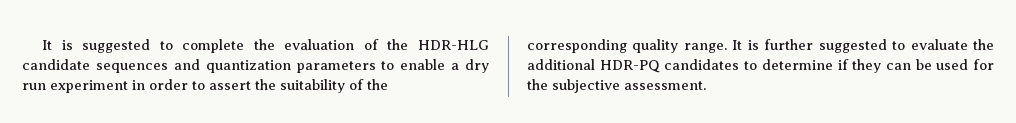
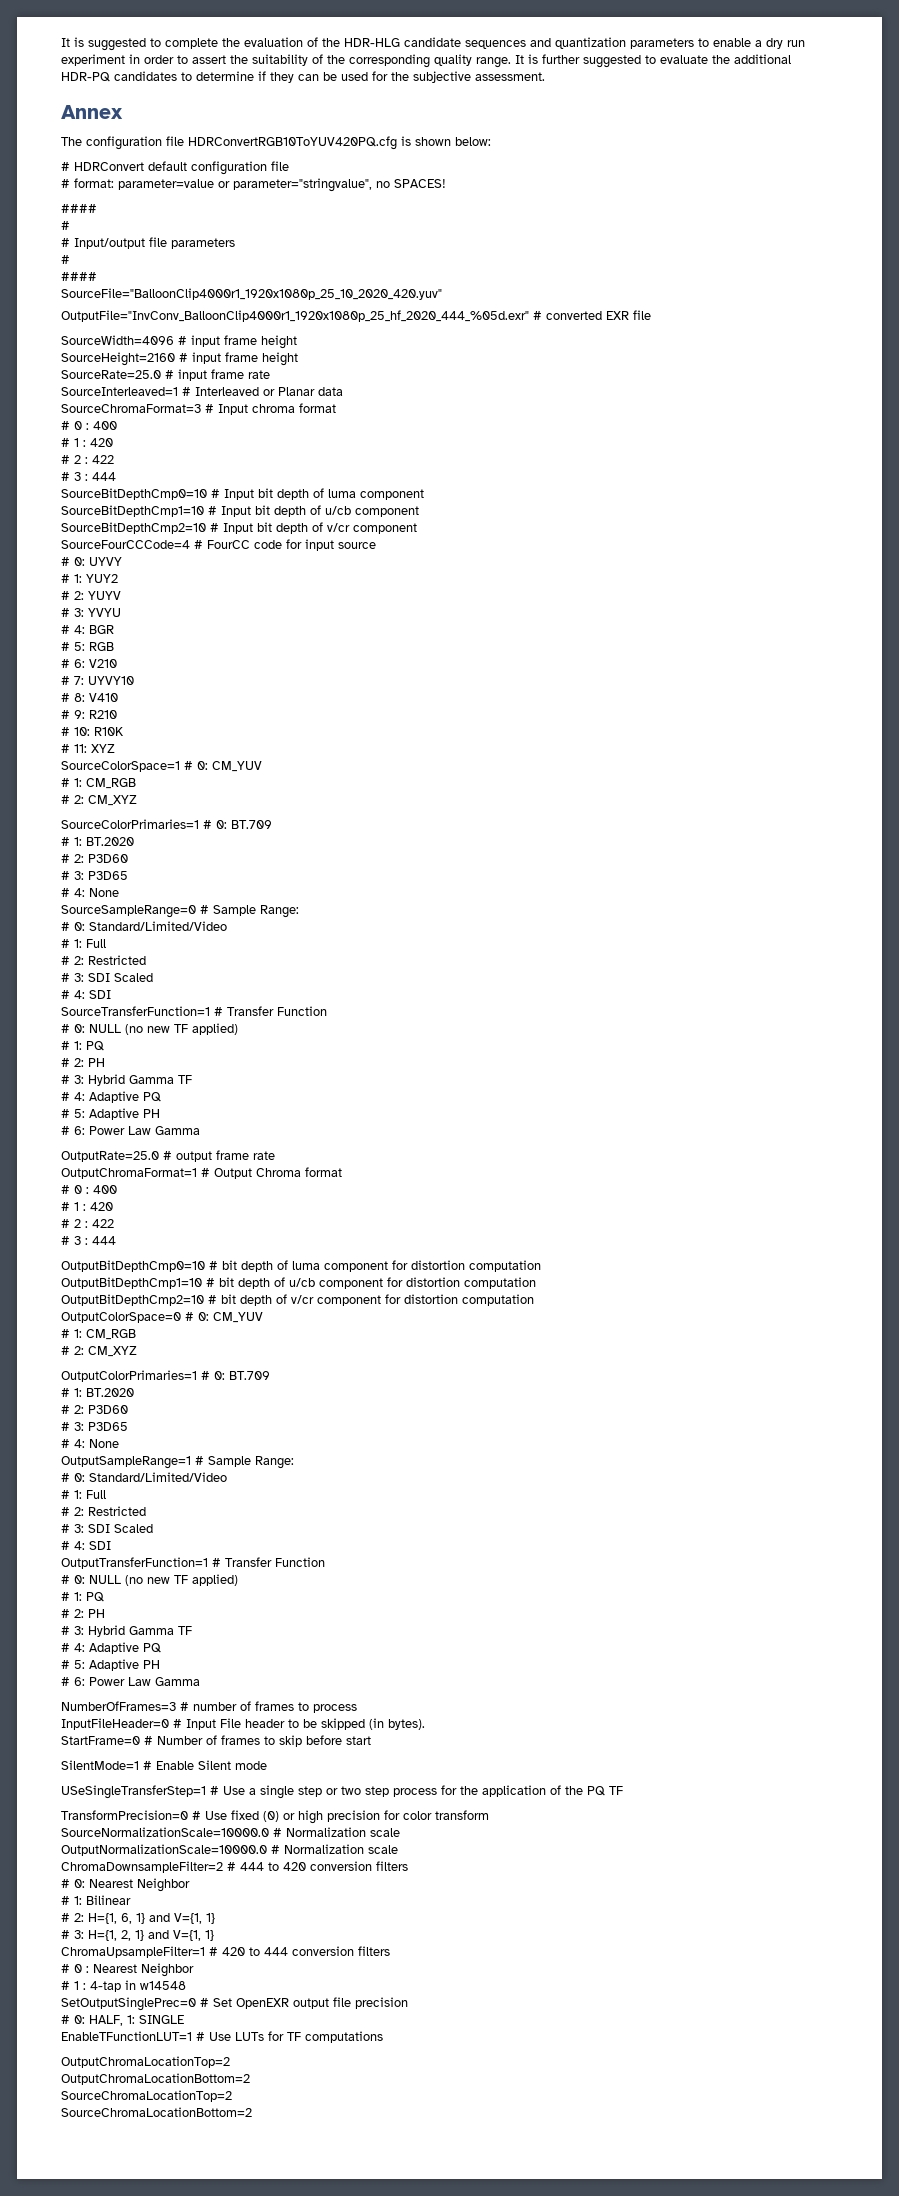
+ Annex
+ The configuration file HDRConvertRGB10ToYUV420PQ.cfg is shown below:
+ # HDRConvert default configuration file
+ # format: parameter=value or parameter="stringvalue", no SPACES!
+ ####
+ #
+ # Input/output file parameters
+ #
+ ####
+ SourceFile="BalloonClip4000r1_1920x1080p_25_10_2020_420.yuv"
+ OutputFile="InvConv_BalloonClip4000r1_1920x1080p_25_hf_2020_444_%05d.exr" # converted EXR file
+ SourceWidth=4096 # input frame height
+ SourceHeight=2160 # input frame height
+ SourceRate=25.0 # input frame rate
+ SourceInterleaved=1 # Interleaved or Planar data
+ SourceChromaFormat=3 # Input chroma format
+ # 0 : 400
+ # 1 : 420
+ # 2 : 422
+ # 3 : 444
+ SourceBitDepthCmp0=10 # Input bit depth of luma component
+ SourceBitDepthCmp1=10 # Input bit depth of u/cb component
+ SourceBitDepthCmp2=10 # Input bit depth of v/cr component
+ SourceFourCCCode=4 # FourCC code for input source
+ # 0: UYVY
+ # 1: YUY2
+ # 2: YUYV
+ # 3: YVYU
+ # 4: BGR
+ # 5: RGB
+ # 6: V210
+ # 7: UYVY10
+ # 8: V410
+ # 9: R210
+ # 10: R10K
+ # 11: XYZ
+ SourceColorSpace=1 # 0: CM_YUV
+ # 1: CM_RGB
+ # 2: CM_XYZ
+ SourceColorPrimaries=1 # 0: BT.709
+ # 1: BT.2020
+ # 2: P3D60
+ # 3: P3D65
+ # 4: None
+ SourceSampleRange=0 # Sample Range:
+ # 0: Standard/Limited/Video
+ # 1: Full
+ # 2: Restricted
+ # 3: SDI Scaled
+ # 4: SDI
+ SourceTransferFunction=1 # Transfer Function
+ # 0: NULL (no new TF applied)
+ # 1: PQ
+ # 2: PH
+ # 3: Hybrid Gamma TF
+ # 4: Adaptive PQ
+ # 5: Adaptive PH
+ # 6: Power Law Gamma
+ OutputRate=25.0 # output frame rate
+ OutputChromaFormat=1 # Output Chroma format
+ # 0 : 400
+ # 1 : 420
+ # 2 : 422
+ # 3 : 444
+ OutputBitDepthCmp0=10 # bit depth of luma component for distortion computation
+ OutputBitDepthCmp1=10 # bit depth of u/cb component for distortion computation
+ OutputBitDepthCmp2=10 # bit depth of v/cr component for distortion computation
+ OutputColorSpace=0 # 0: CM_YUV
+ # 1: CM_RGB
+ # 2: CM_XYZ
+ OutputColorPrimaries=1 # 0: BT.709
+ # 1: BT.2020
+ # 2: P3D60
+ # 3: P3D65
+ # 4: None
+ OutputSampleRange=1 # Sample Range:
+ # 0: Standard/Limited/Video
+ # 1: Full
+ # 2: Restricted
+ # 3: SDI Scaled
+ # 4: SDI
+ OutputTransferFunction=1 # Transfer Function
+ # 0: NULL (no new TF applied)
+ # 1: PQ
+ # 2: PH
+ # 3: Hybrid Gamma TF
+ # 4: Adaptive PQ
+ # 5: Adaptive PH
+ # 6: Power Law Gamma
+ NumberOfFrames=3 # number of frames to process
+ InputFileHeader=0 # Input File header to be skipped (in bytes).
+ StartFrame=0 # Number of frames to skip before start
+ SilentMode=1 # Enable Silent mode
+ USeSingleTransferStep=1 # Use a single step or two step process for the application of the PQ TF
+ TransformPrecision=0 # Use fixed (0) or high precision for color transform
+ SourceNormalizationScale=10000.0 # Normalization scale
+ OutputNormalizationScale=10000.0 # Normalization scale
+ ChromaDownsampleFilter=2 # 444 to 420 conversion filters
+ # 0: Nearest Neighbor
+ # 1: Bilinear
+ # 2: H={1, 6, 1} and V={1, 1}
+ # 3: H={1, 2, 1} and V={1, 1}
+ ChromaUpsampleFilter=1 # 420 to 444 conversion filters
+ # 0 : Nearest Neighbor
+ # 1 : 4-tap in w14548
+ SetOutputSinglePrec=0 # Set OpenEXR output file precision
+ # 0: HALF, 1: SINGLE
+ EnableTFunctionLUT=1 # Use LUTs for TF computations
+ OutputChromaLocationTop=2
+ OutputChromaLocationBottom=2
+ SourceChromaLocationTop=2
+ SourceChromaLocationBottom=2

